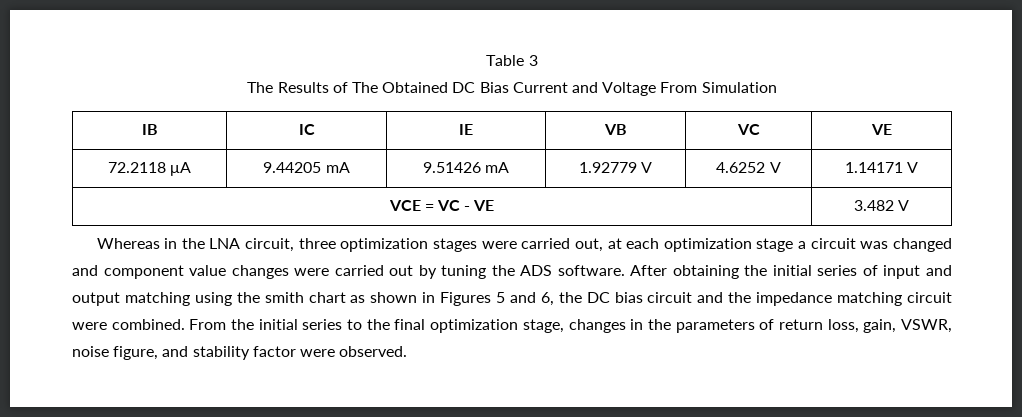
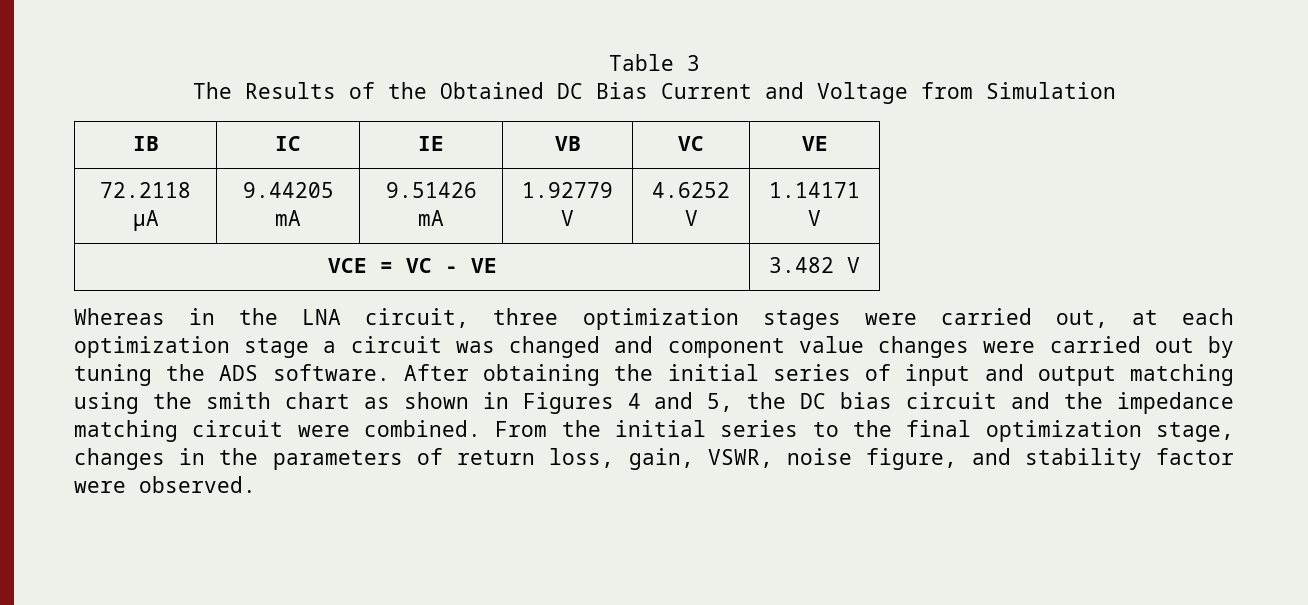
- The Results of The Obtained DC Bias Current and Voltage From Simulation
+ The Results of the Obtained DC Bias Current and Voltage from Simulation
- After obtaining the initial series of input and output matching using the smith chart as shown in Figures 5 and 6, the DC bias circuit and the impedance matching circuit were combined.
+ After obtaining the initial series of input and output matching using the smith chart as shown in Figures 4 and 5, the DC bias circuit and the impedance matching circuit were combined.

